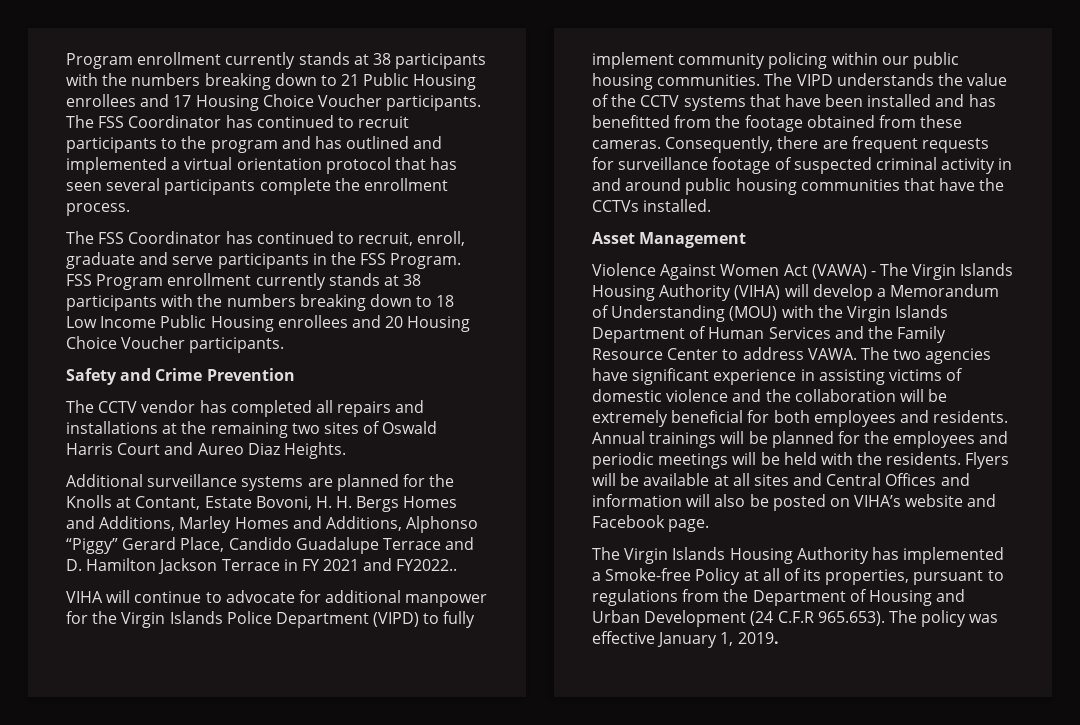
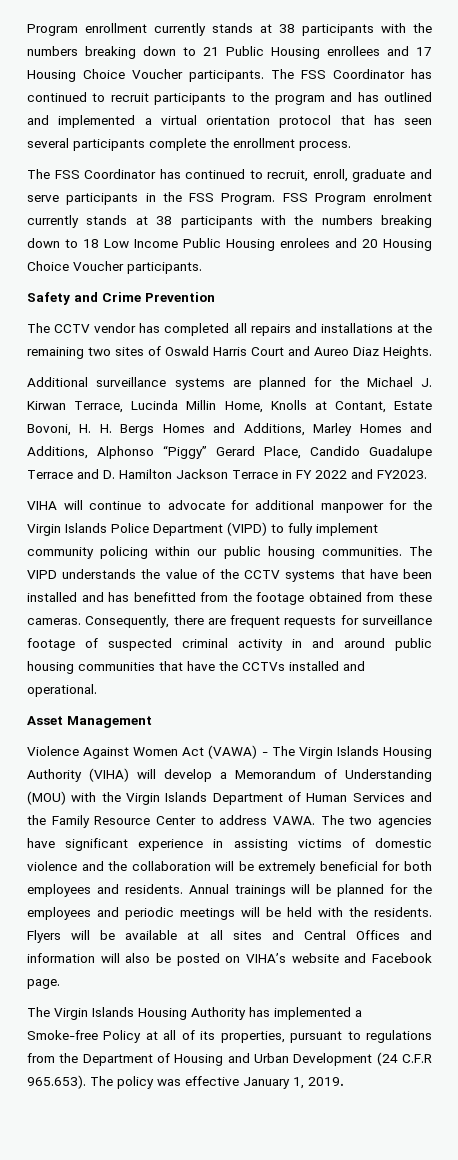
- FSS Program enrollment currently stands at 38 participants with the numbers breaking down to 18 Low Income Public Housing enrollees and 20 Housing Choice Voucher participants.
+ FSS Program enrolment currently stands at 38 participants with the numbers breaking down to 18 Low Income Public Housing enrolees and 20 Housing Choice Voucher participants.
- Additional surveillance systems are planned for the Knolls at Contant, Estate Bovoni, H. H. Bergs Homes and Additions, Marley Homes and Additions, Alphonso “Piggy” Gerard Place, Candido Guadalupe Terrace and D. Hamilton Jackson Terrace in FY 2021 and FY2022..
+ Additional surveillance systems are planned for the Michael J. Kirwan Terrace, Lucinda Millin Home, Knolls at Contant, Estate Bovoni, H. H. Bergs Homes and Additions, Marley Homes and Additions, Alphonso “Piggy” Gerard Place, Candido Guadalupe Terrace and D. Hamilton Jackson Terrace in FY 2022 and FY2023.
- Consequently, there are frequent requests for surveillance footage of suspected criminal activity in and around public housing communities that have the CCTVs installed.
+ Consequently, there are frequent requests for surveillance footage of suspected criminal activity in and around public housing communities that have the CCTVs installed and operational.

